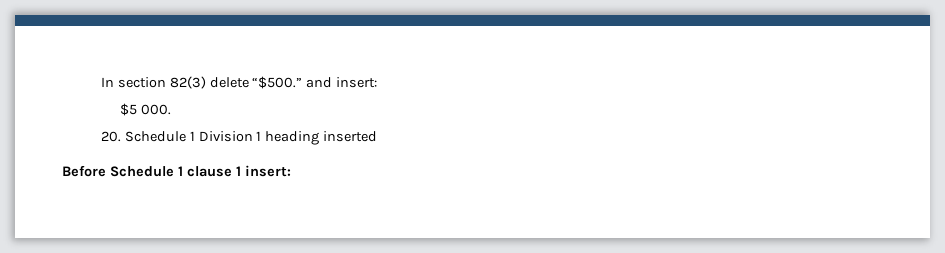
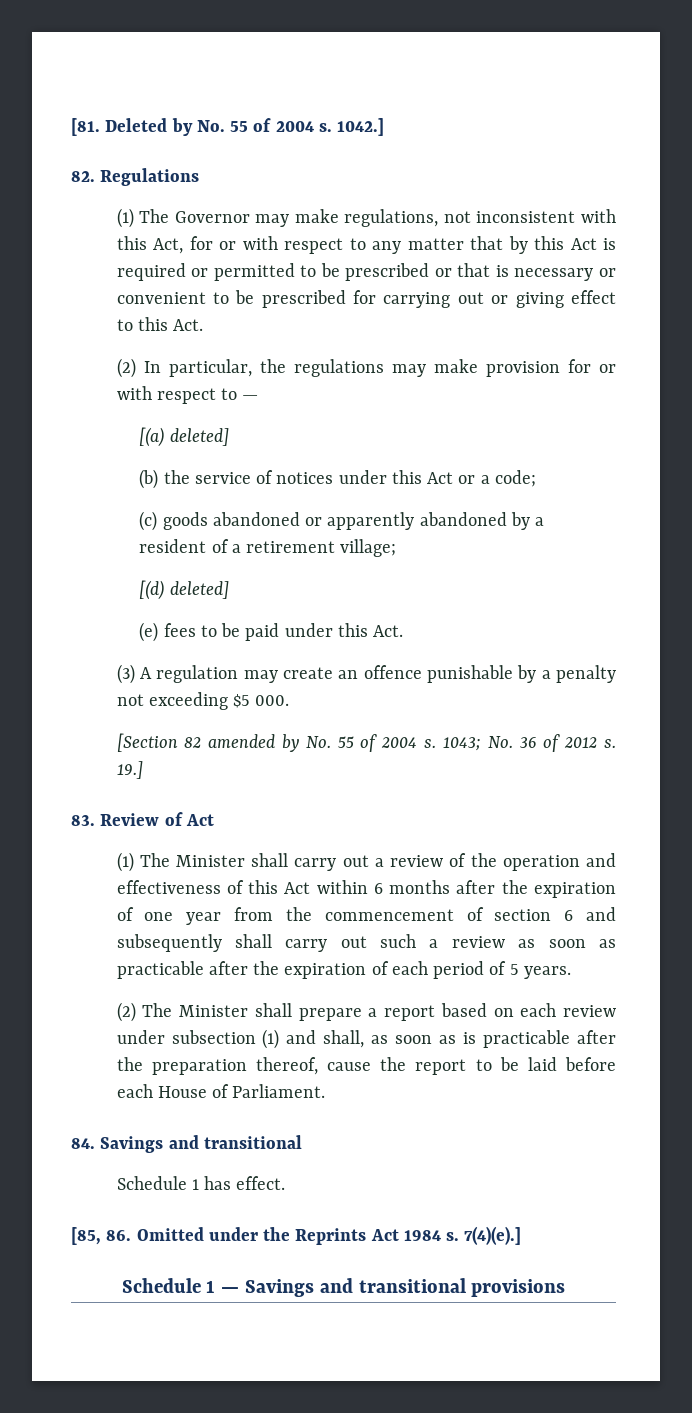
- In section 82(3) delete “$500.” and insert:
- $5 000.
- 20. Schedule 1 Division 1 heading inserted
- Before Schedule 1 clause 1 insert:
+ [81. Deleted by No. 55 of 2004 s. 1042.]
+ 82. Regulations
+ (1) The Governor may make regulations, not inconsistent with this Act, for or with respect to any matter that by this Act is required or permitted to be prescribed or that is necessary or convenient to be prescribed for carrying out or giving effect to this Act.
+ (2) In particular, the regulations may make provision for or with respect to —
+ [(a) deleted]
+ (b) the service of notices under this Act or a code;
+ (c) goods abandoned or apparently abandoned by a resident of a retirement village;
+ [(d) deleted]
+ (e) fees to be paid under this Act.
+ (3) A regulation may create an offence punishable by a penalty not exceeding $5 000.
+ [Section 82 amended by No. 55 of 2004 s. 1043; No. 36 of 2012 s. 19.]
+ 83. Review of Act
+ (1) The Minister shall carry out a review of the operation and effectiveness of this Act within 6 months after the expiration of one year from the commencement of section 6 and subsequently shall carry out such a review as soon as practicable after the expiration of each period of 5 years.
+ (2) The Minister shall prepare a report based on each review under subsection (1) and shall, as soon as is practicable after the preparation thereof, cause the report to be laid before each House of Parliament.
+ 84. Savings and transitional
+ Schedule 1 has effect.
+ [85, 86. Omitted under the Reprints Act 1984 s. 7(4)(e).]
+ Schedule 1 — Savings and transitional provisions

